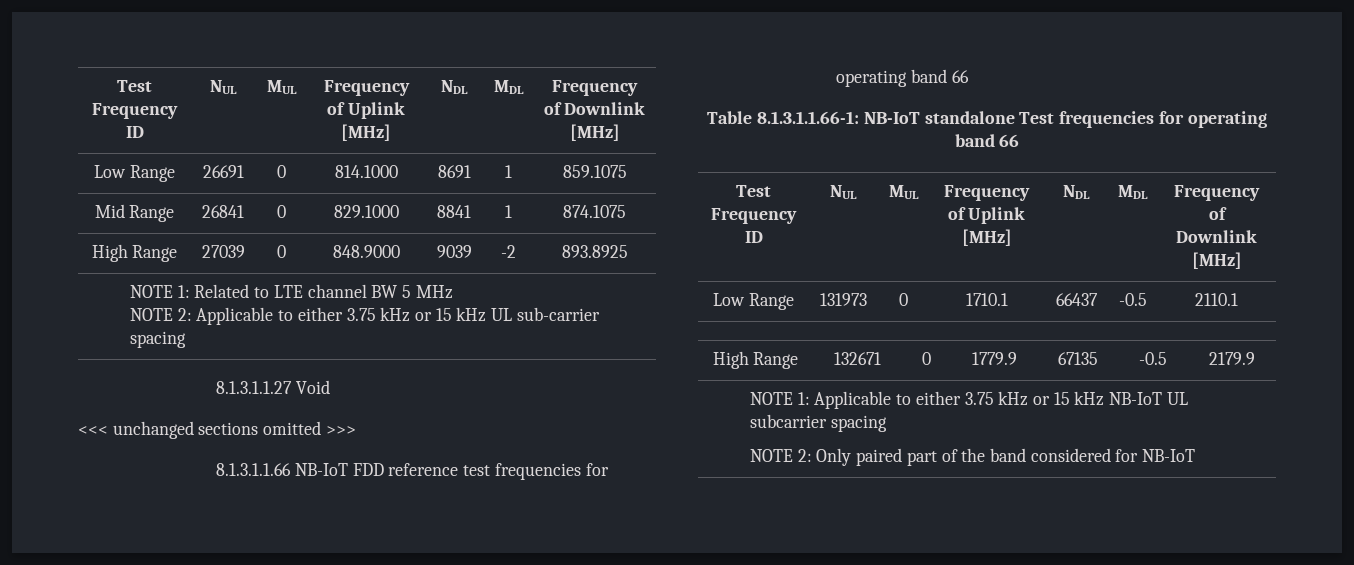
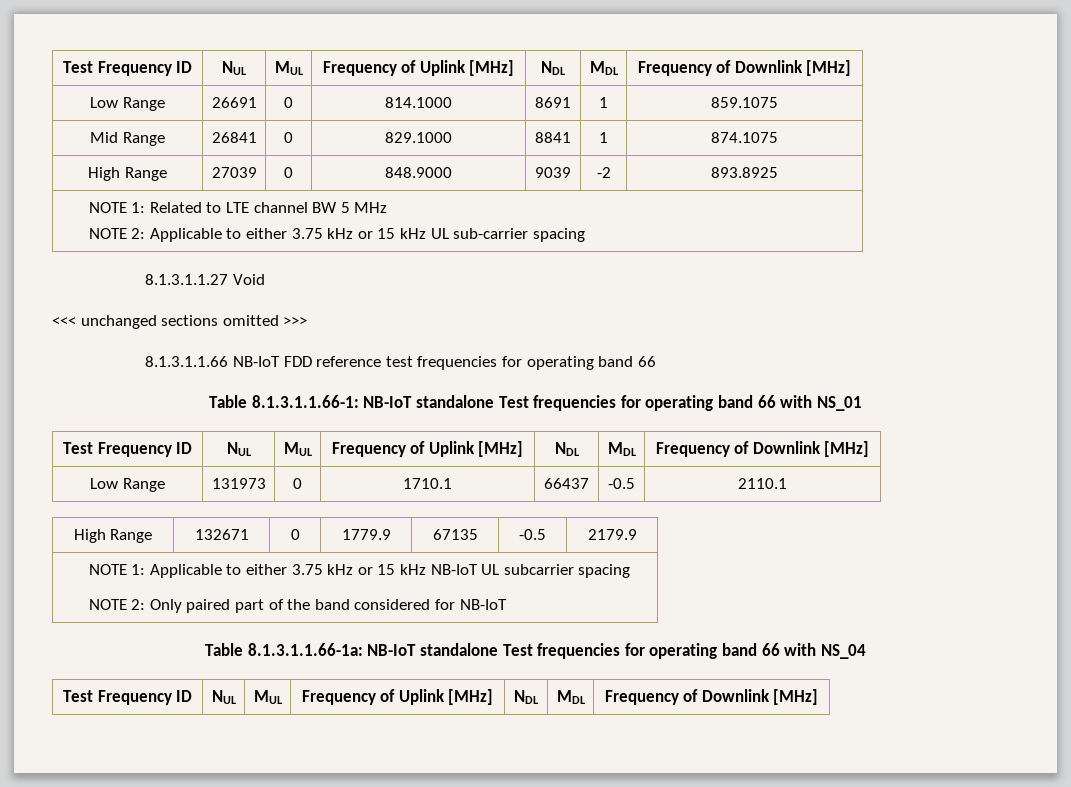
- Table 8.1.3.1.1.66-1: NB-IoT standalone Test frequencies for operating band 66
+ Table 8.1.3.1.1.66-1: NB-IoT standalone Test frequencies for operating band 66 with NS_01
+ Table 8.1.3.1.1.66-1a: NB-IoT standalone Test frequencies for operating band 66 with NS_04
+ Test Frequency ID | NUL | MUL | Frequency of Uplink [MHz] | NDL | MDL | Frequency of Downlink [MHz]

